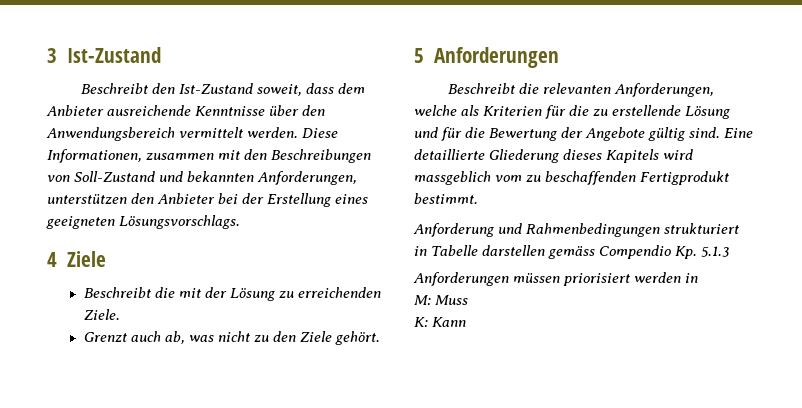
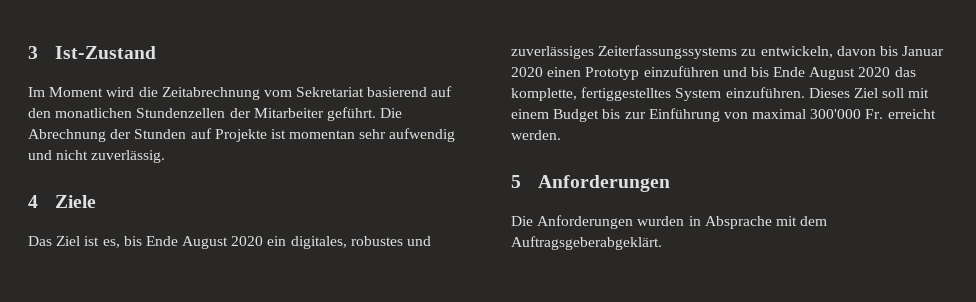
- Beschreibt den Ist-Zustand soweit, dass dem Anbieter ausreichende Kenntnisse über den Anwendungsbereich vermittelt werden. Diese Informationen, zusammen mit den Beschreibungen von Soll-Zustand und bekannten Anforderungen, unterstützen den Anbieter bei der Erstellung eines geeigneten Lösungsvorschlags.
+ Im Moment wird die Zeitabrechnung vom Sekretariat basierend auf den monatlichen Stundenzellen der Mitarbeiter geführt. Die Abrechnung der Stunden auf Projekte ist momentan sehr aufwendig und nicht zuverlässig.
  4 Ziele
- Beschreibt die mit der Lösung zu erreichenden Ziele.
- Grenzt auch ab, was nicht zu den Ziele gehört.
+ Das Ziel ist es, bis Ende August 2020 ein digitales, robustes und zuverlässiges Zeiterfassungssystems zu entwickeln, davon bis Januar 2020 einen Prototyp einzuführen und bis Ende August 2020 das komplette, fertiggestelltes System einzuführen. Dieses Ziel soll mit einem Budget bis zur Einführung von maximal 300'000 Fr. erreicht werden.
  5 Anforderungen
- Beschreibt die relevanten Anforderungen, welche als Kriterien für die zu erstellende Lösung und für die Bewertung der Angebote gültig sind. Eine detaillierte Gliederung dieses Kapitels wird massgeblich vom zu beschaffenden Fertigprodukt bestimmt.
- Anforderung und Rahmenbedingungen strukturiert in Tabelle darstellen gemäss Compendio Kp. 5.1.3
- Anforderungen müssen priorisiert werden in
- M: Muss
- K: Kann
+ Die Anforderungen wurden in Absprache mit dem Auftragsgeberabgeklärt.

